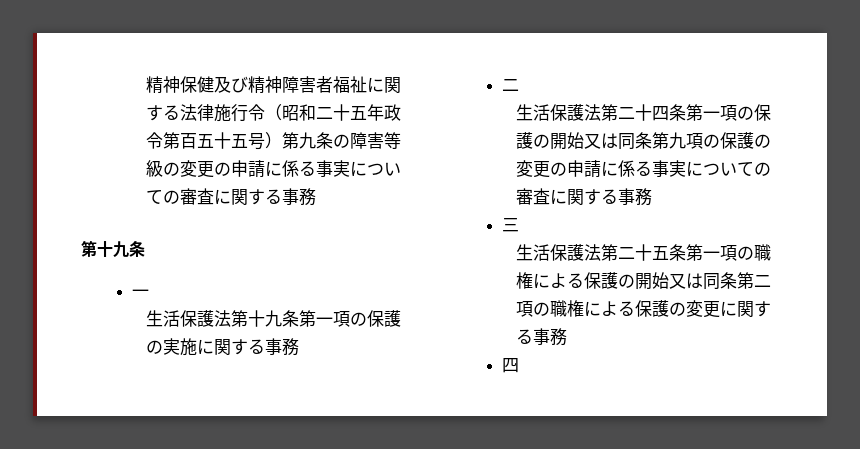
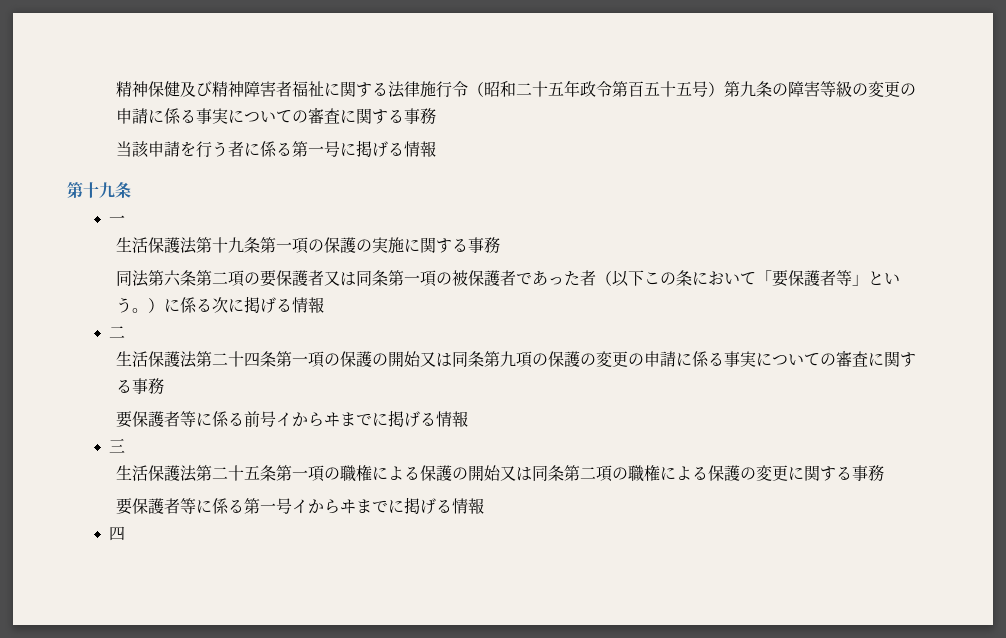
+ 当該申請を行う者に係る第一号に掲げる情報
+ 同法第六条第二項の要保護者又は同条第一項の被保護者であった者（以下この条において「要保護者等」という。）に係る次に掲げる情報
+ 要保護者等に係る前号イからヰまでに掲げる情報
+ 要保護者等に係る第一号イからヰまでに掲げる情報

